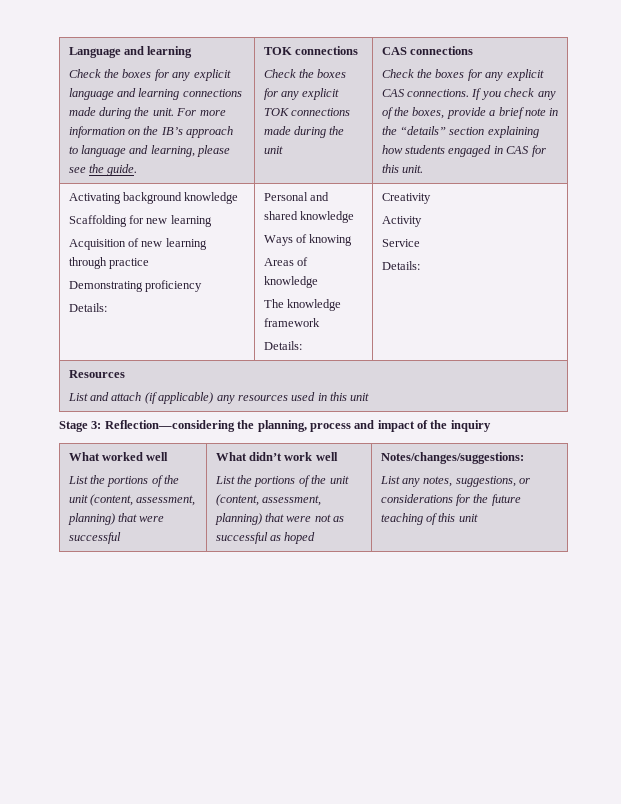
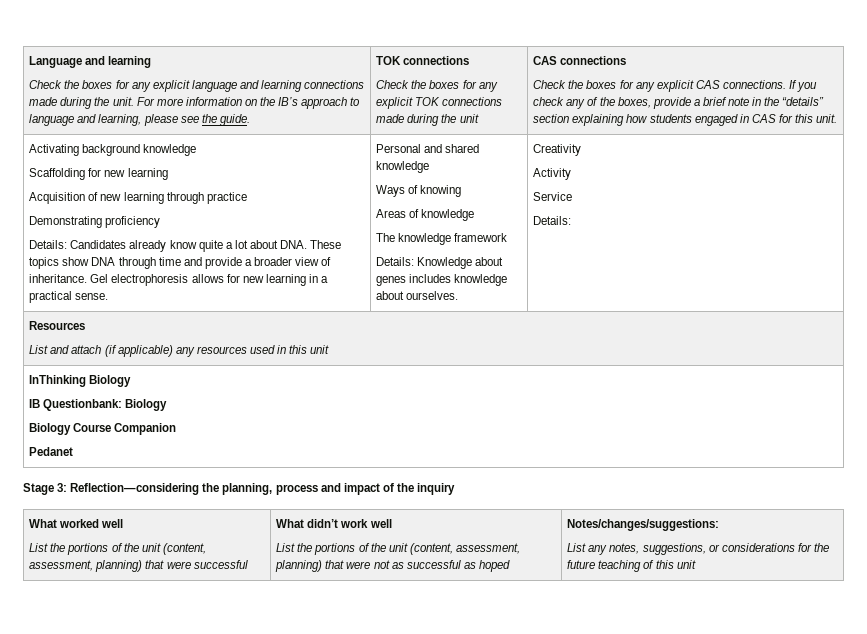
  Demonstrating proficiency
- Details:
+ Details: Candidates already know quite a lot about DNA. These topics show DNA through time and provide a broader view of inheritance. Gel electrophoresis allows for new learning in a practical sense.
  The knowledge framework
- Details:
+ Details: Knowledge about genes includes knowledge about ourselves.
+ InThinking Biology
+ IB Questionbank: Biology
+ Biology Course Companion
+ Pedanet

